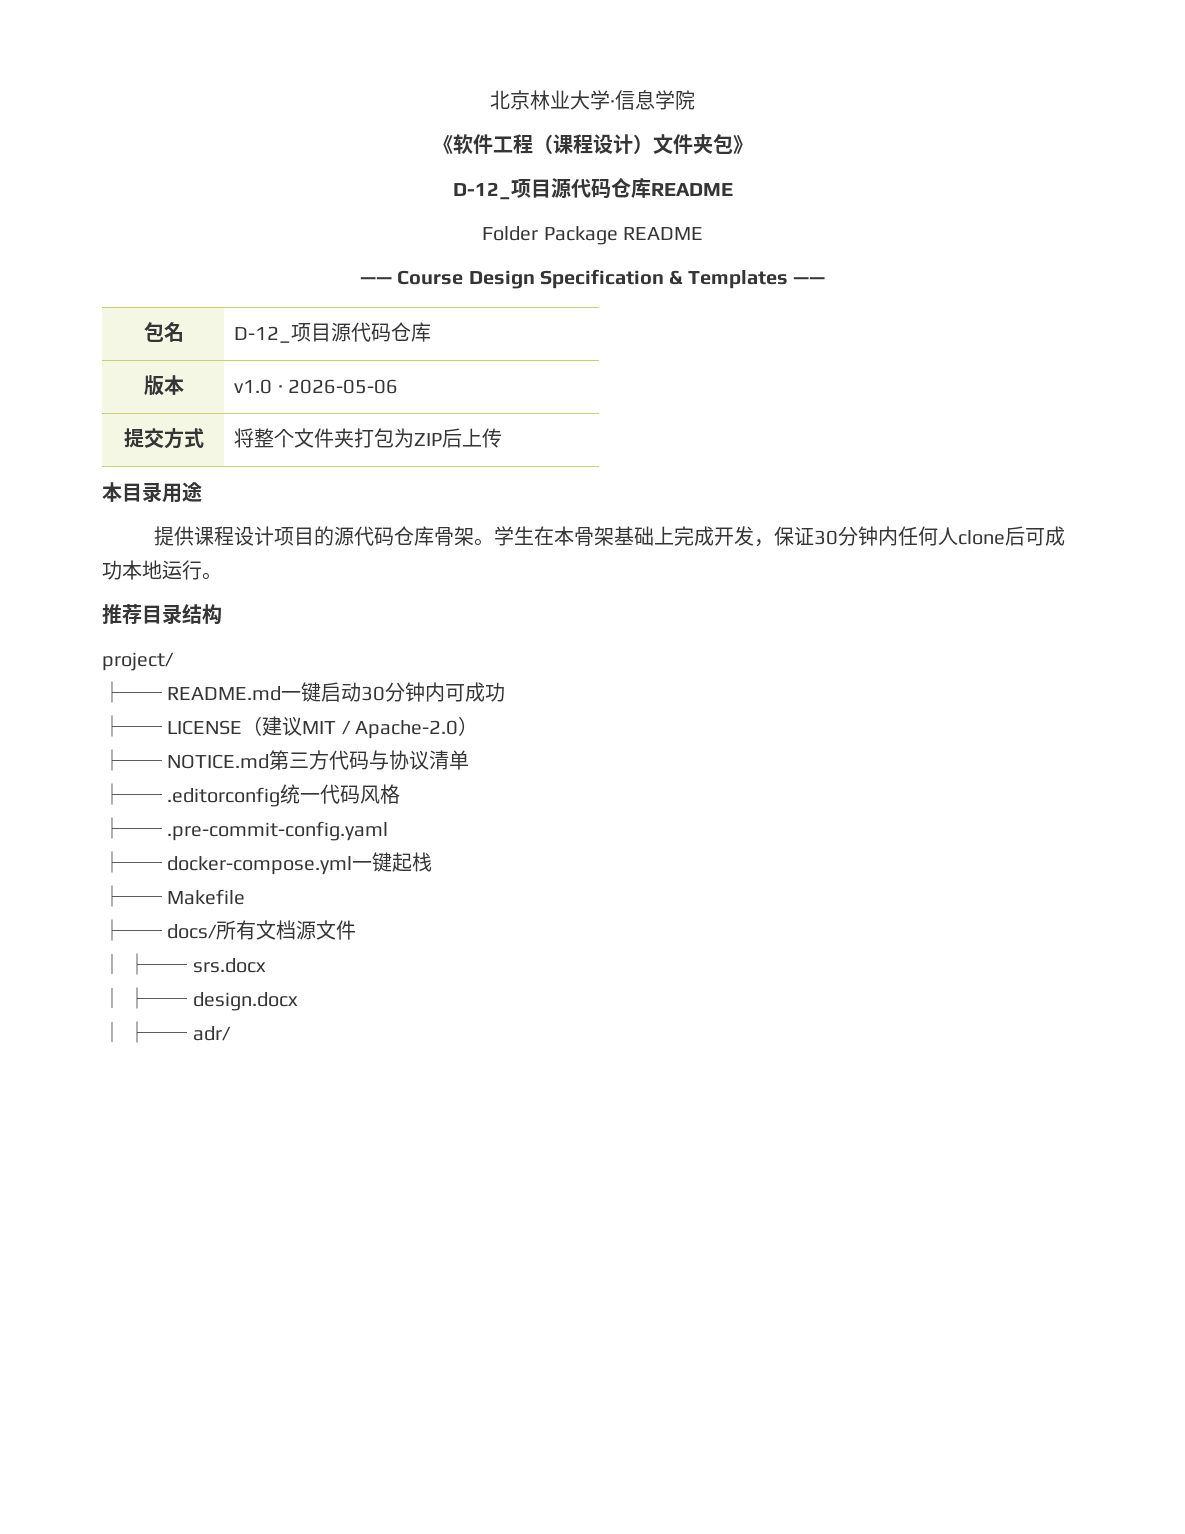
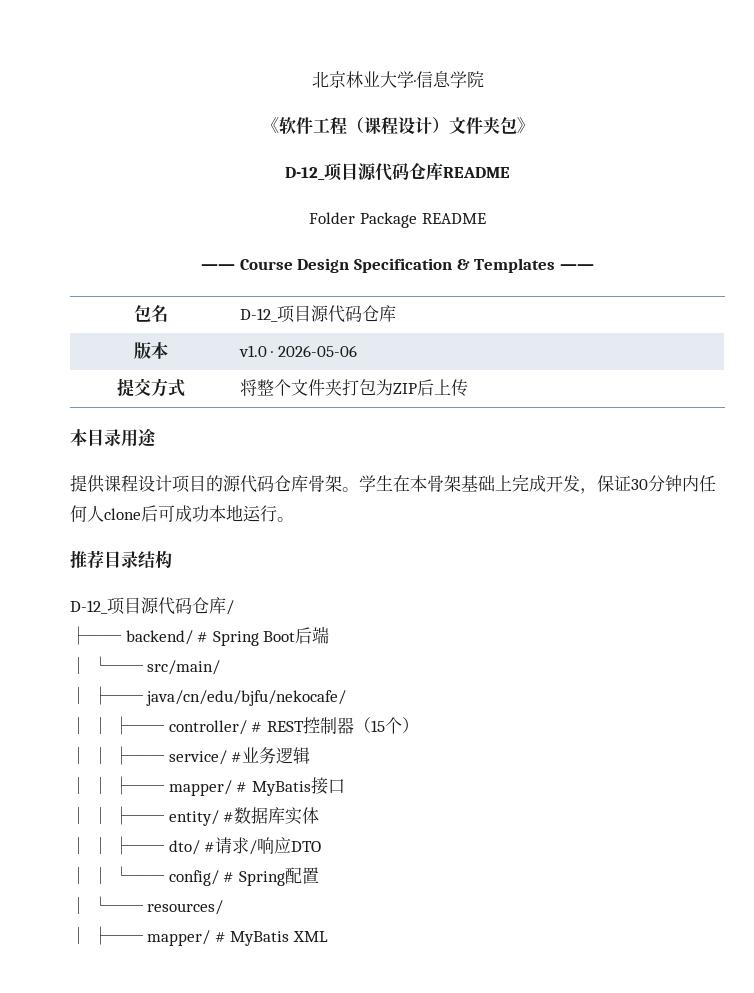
- project/
- ├── README.md一键启动30分钟内可成功
- ├── LICENSE（建议MIT / Apache-2.0）
- ├── NOTICE.md第三方代码与协议清单
- ├── .editorconfig统一代码风格
- ├── .pre-commit-config.yaml
- ├── docker-compose.yml一键起栈
- ├── Makefile
- ├── docs/所有文档源文件
- │ ├── srs.docx
- │ ├── design.docx
- │ ├── adr/
+ D-12_项目源代码仓库/
+ ├── backend/ # Spring Boot后端
+ │ └── src/main/
+ │ ├── java/cn/edu/bjfu/nekocafe/
+ │ │ ├── controller/ # REST控制器（15个）
+ │ │ ├── service/ #业务逻辑
+ │ │ ├── mapper/ # MyBatis接口
+ │ │ ├── entity/ #数据库实体
+ │ │ ├── dto/ #请求/响应DTO
+ │ │ └── config/ # Spring配置
+ │ └── resources/
+ │ ├── mapper/ # MyBatis XML

